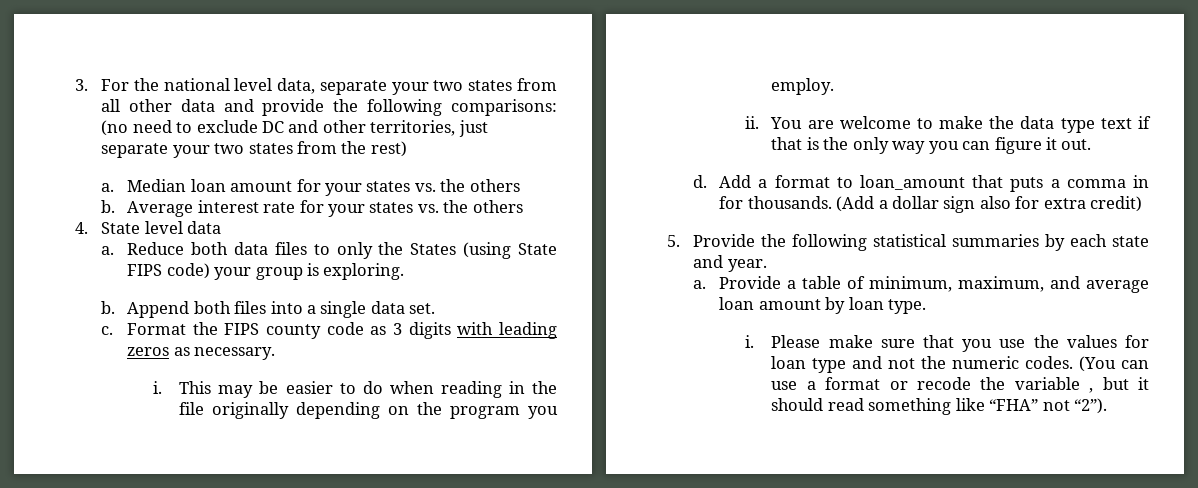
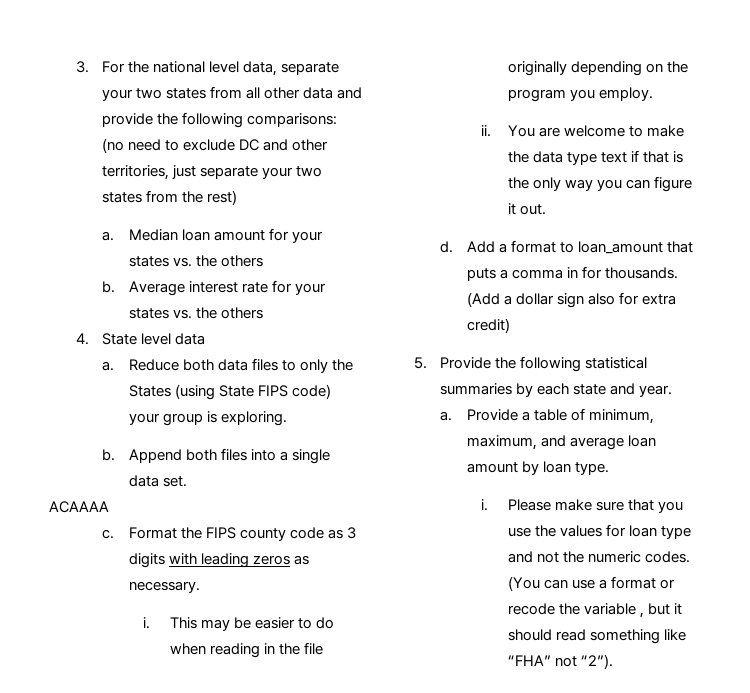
+ ACAAAA

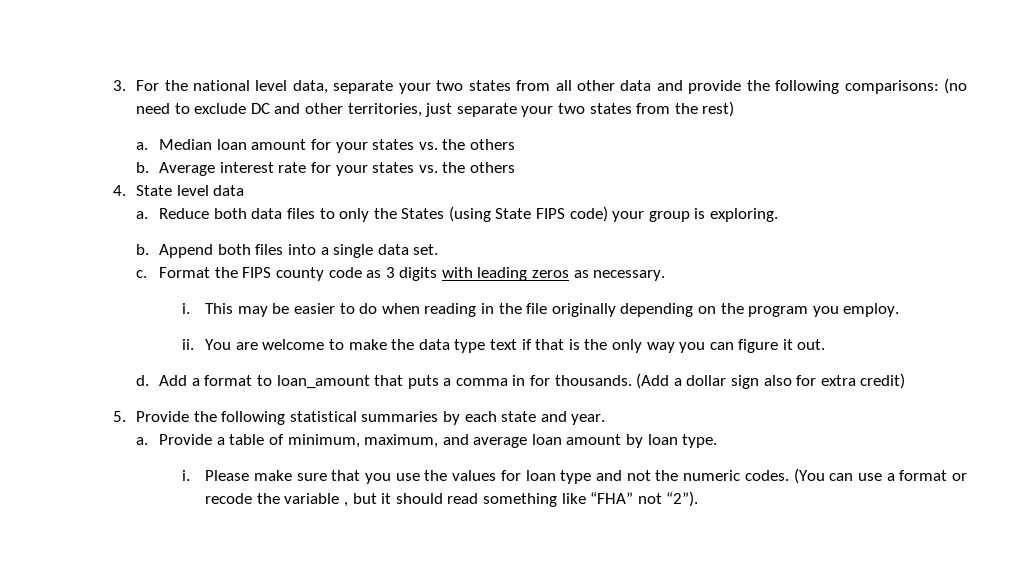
- ACAAAA

